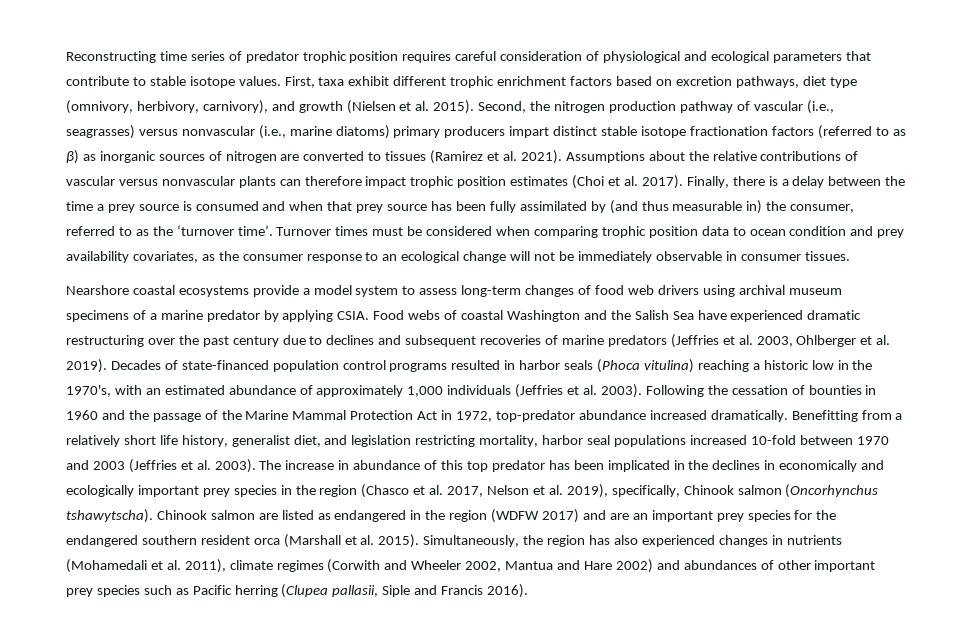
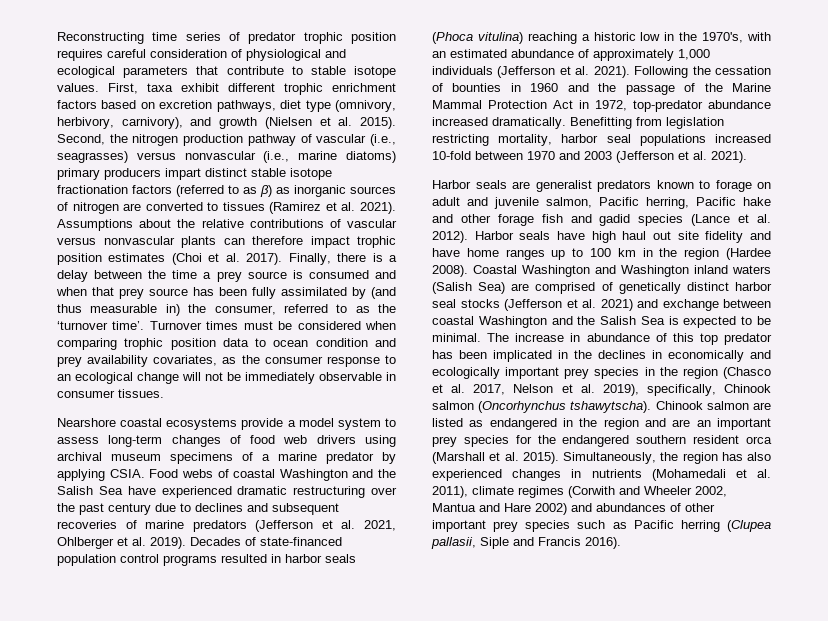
- Food webs of coastal Washington and the Salish Sea have experienced dramatic restructuring over the past century due to declines and subsequent recoveries of marine predators (Jeffries et al. 2003, Ohlberger et al. 2019).
+ Food webs of coastal Washington and the Salish Sea have experienced dramatic restructuring over the past century due to declines and subsequent recoveries of marine predators (Jefferson et al. 2021, Ohlberger et al. 2019).
- Decades of state-financed population control programs resulted in harbor seals (Phoca vitulina) reaching a historic low in the 1970's, with an estimated abundance of approximately 1,000 individuals (Jeffries et al. 2003).
+ Decades of state-financed population control programs resulted in harbor seals (Phoca vitulina) reaching a historic low in the 1970's, with an estimated abundance of approximately 1,000 individuals (Jefferson et al. 2021).
- Benefitting from a relatively short life history, generalist diet, and legislation restricting mortality, harbor seal populations increased 10-fold between 1970 and 2003 (Jeffries et al. 2003).
+ Benefitting from legislation restricting mortality, harbor seal populations increased 10-fold between 1970 and 2003 (Jefferson et al. 2021).
+ Harbor seals are generalist predators known to forage on adult and juvenile salmon, Pacific herring, Pacific hake and other forage fish and gadid species (Lance et al. 2012). Harbor seals have high haul out site fidelity and have home ranges up to 100 km in the region (Hardee 2008). Coastal Washington and Washington inland waters (Salish Sea) are comprised of genetically distinct harbor seal stocks (Jefferson et al. 2021) and exchange between coastal Washington and the Salish Sea is expected to be minimal.
- Chinook salmon are listed as endangered in the region (WDFW 2017) and are an important prey species for the endangered southern resident orca (Marshall et al. 2015).
+ Chinook salmon are listed as endangered in the region and are an important prey species for the endangered southern resident orca (Marshall et al. 2015).

